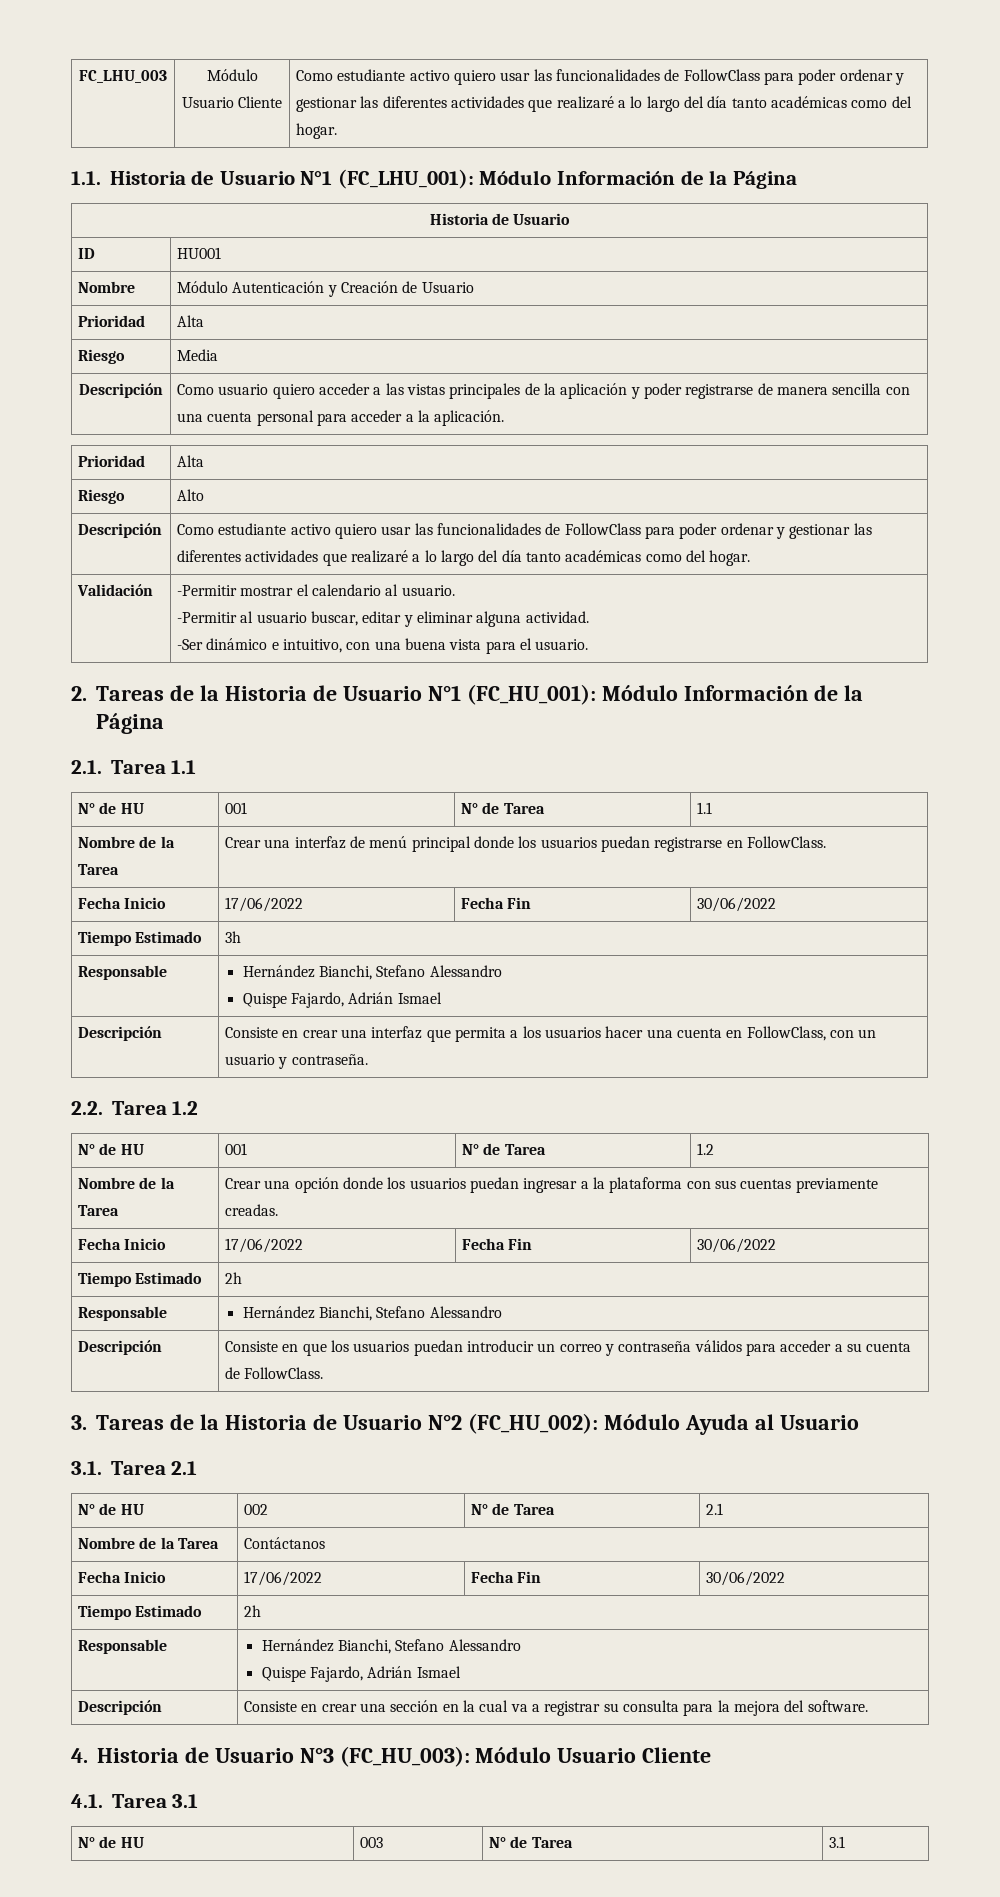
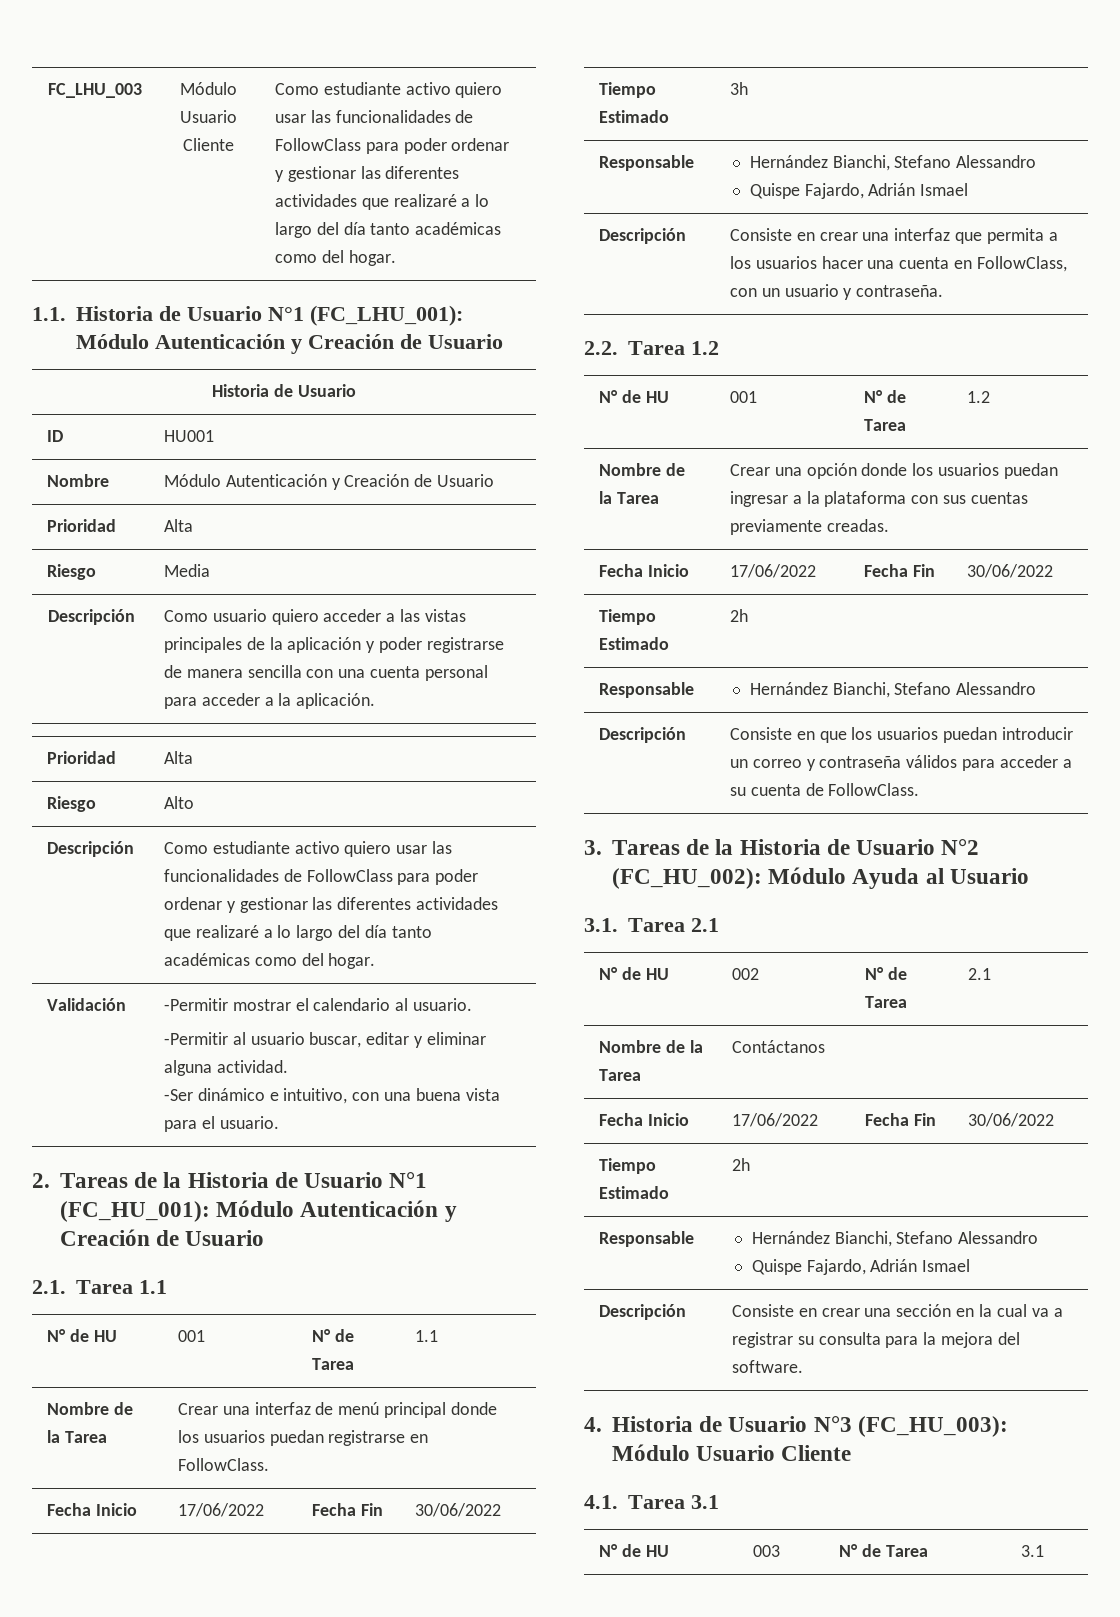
- 1.1. Historia de Usuario N°1 (FC_LHU_001): Módulo Información de la Página
+ 1.1. Historia de Usuario N°1 (FC_LHU_001): Módulo Autenticación y Creación de Usuario
- 2. Tareas de la Historia de Usuario N°1 (FC_HU_001): Módulo Información de la Página
+ 2. Tareas de la Historia de Usuario N°1 (FC_HU_001): Módulo Autenticación y Creación de Usuario

